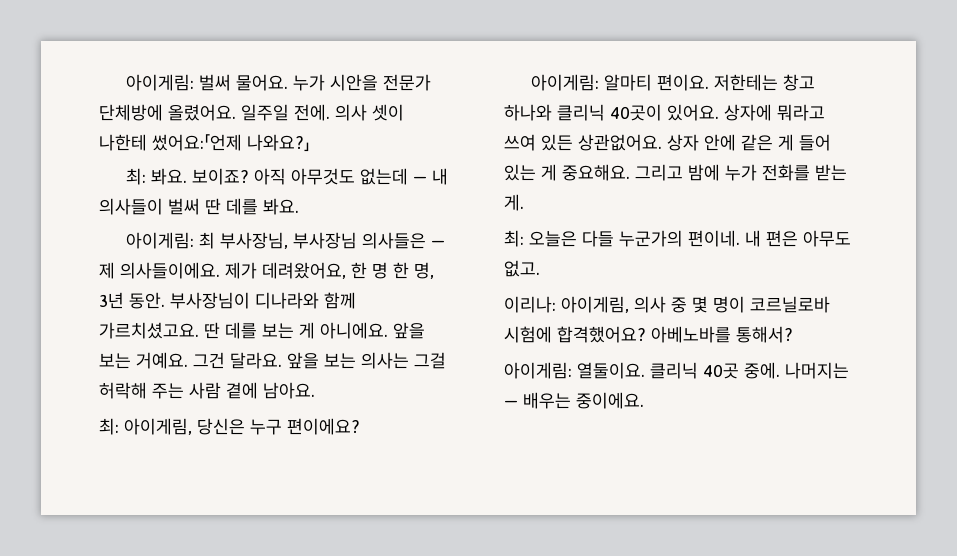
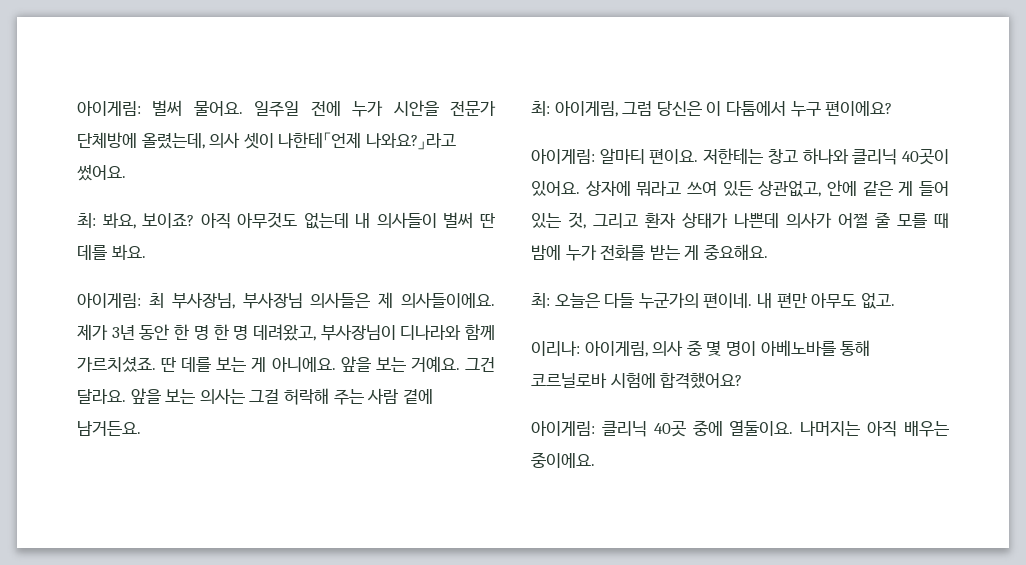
- 누가 시안을 전문가 단체방에 올렸어요. 일주일 전에. 의사 셋이 나한테 썼어요:「언제 나와요?」
- 최: 봐요. 보이죠?
+ 일주일 전에 누가 시안을 전문가 단체방에 올렸는데, 의사 셋이 나한테「언제 나와요?」라고 썼어요.
+ 최: 봐요, 보이죠?
- 아직 아무것도 없는데 — 내 의사들이 벌써 딴 데를 봐요.
+ 아직 아무것도 없는데 내 의사들이 벌써 딴 데를 봐요.
- 아이게림: 최 부사장님, 부사장님 의사들은 — 제 의사들이에요.
+ 아이게림: 최 부사장님, 부사장님 의사들은 제 의사들이에요.
- 제가 데려왔어요, 한 명 한 명, 3년 동안. 부사장님이 디나라와 함께 가르치셨고요.
+ 제가 3년 동안 한 명 한 명 데려왔고, 부사장님이 디나라와 함께 가르치셨죠.
- 앞을 보는 의사는 그걸 허락해 주는 사람 곁에 남아요.
+ 앞을 보는 의사는 그걸 허락해 주는 사람 곁에 남거든요.
- 최: 아이게림, 당신은 누구 편이에요?
+ 최: 아이게림, 그럼 당신은 이 다툼에서 누구 편이에요?
- 상자에 뭐라고 쓰여 있든 상관없어요. 상자 안에 같은 게 들어 있는 게 중요해요. 그리고 밤에 누가 전화를 받는 게.
+ 상자에 뭐라고 쓰여 있든 상관없고, 안에 같은 게 들어 있는 것, 그리고 환자 상태가 나쁜데 의사가 어쩔 줄 모를 때 밤에 누가 전화를 받는 게 중요해요.
- 내 편은 아무도 없고.
+ 내 편만 아무도 없고.
- 이리나: 아이게림, 의사 중 몇 명이 코르닐로바 시험에 합격했어요? 아베노바를 통해서?
- 아이게림: 열둘이요. 클리닉 40곳 중에. 나머지는 — 배우는 중이에요.
+ 이리나: 아이게림, 의사 중 몇 명이 아베노바를 통해 코르닐로바 시험에 합격했어요?
+ 아이게림: 클리닉 40곳 중에 열둘이요. 나머지는 아직 배우는 중이에요.

